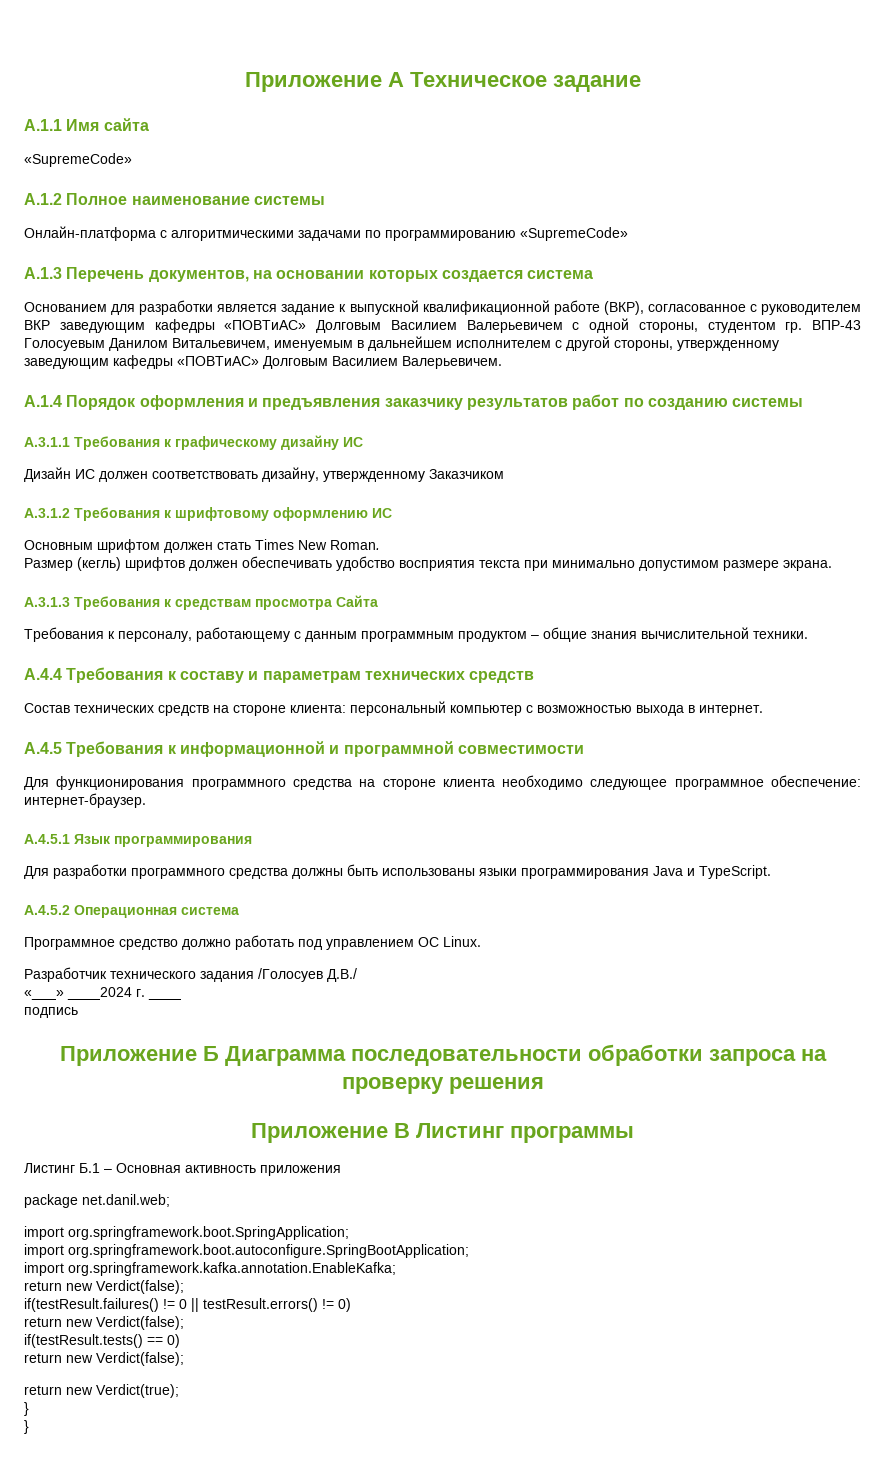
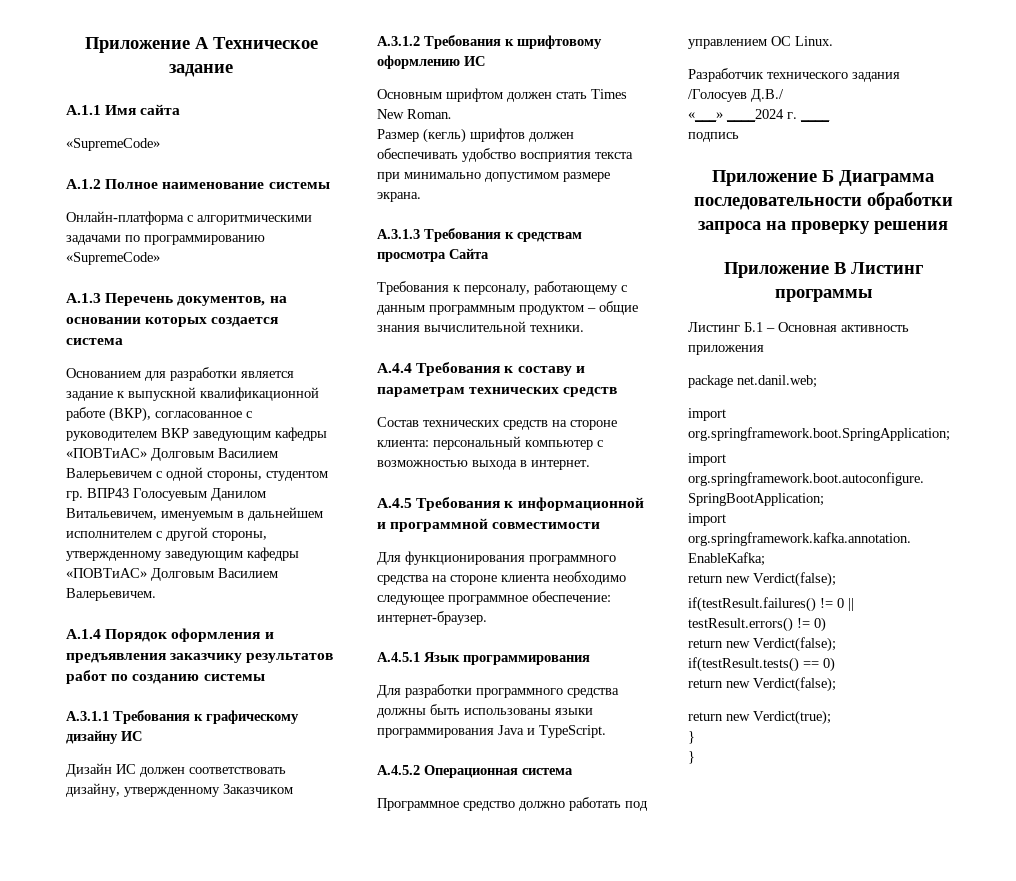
- ВПР-43 Голосуевым Данилом Витальевичем, именуемым в дальнейшем исполнителем с другой стороны, утвержденному заведующим кафедры «ПОВТиАС» Долговым Василием Валерьевичем.
+ ВПР43 Голосуевым Данилом Витальевичем, именуемым в дальнейшем исполнителем с другой стороны, утвержденному заведующим кафедры «ПОВТиАС» Долговым Василием Валерьевичем.

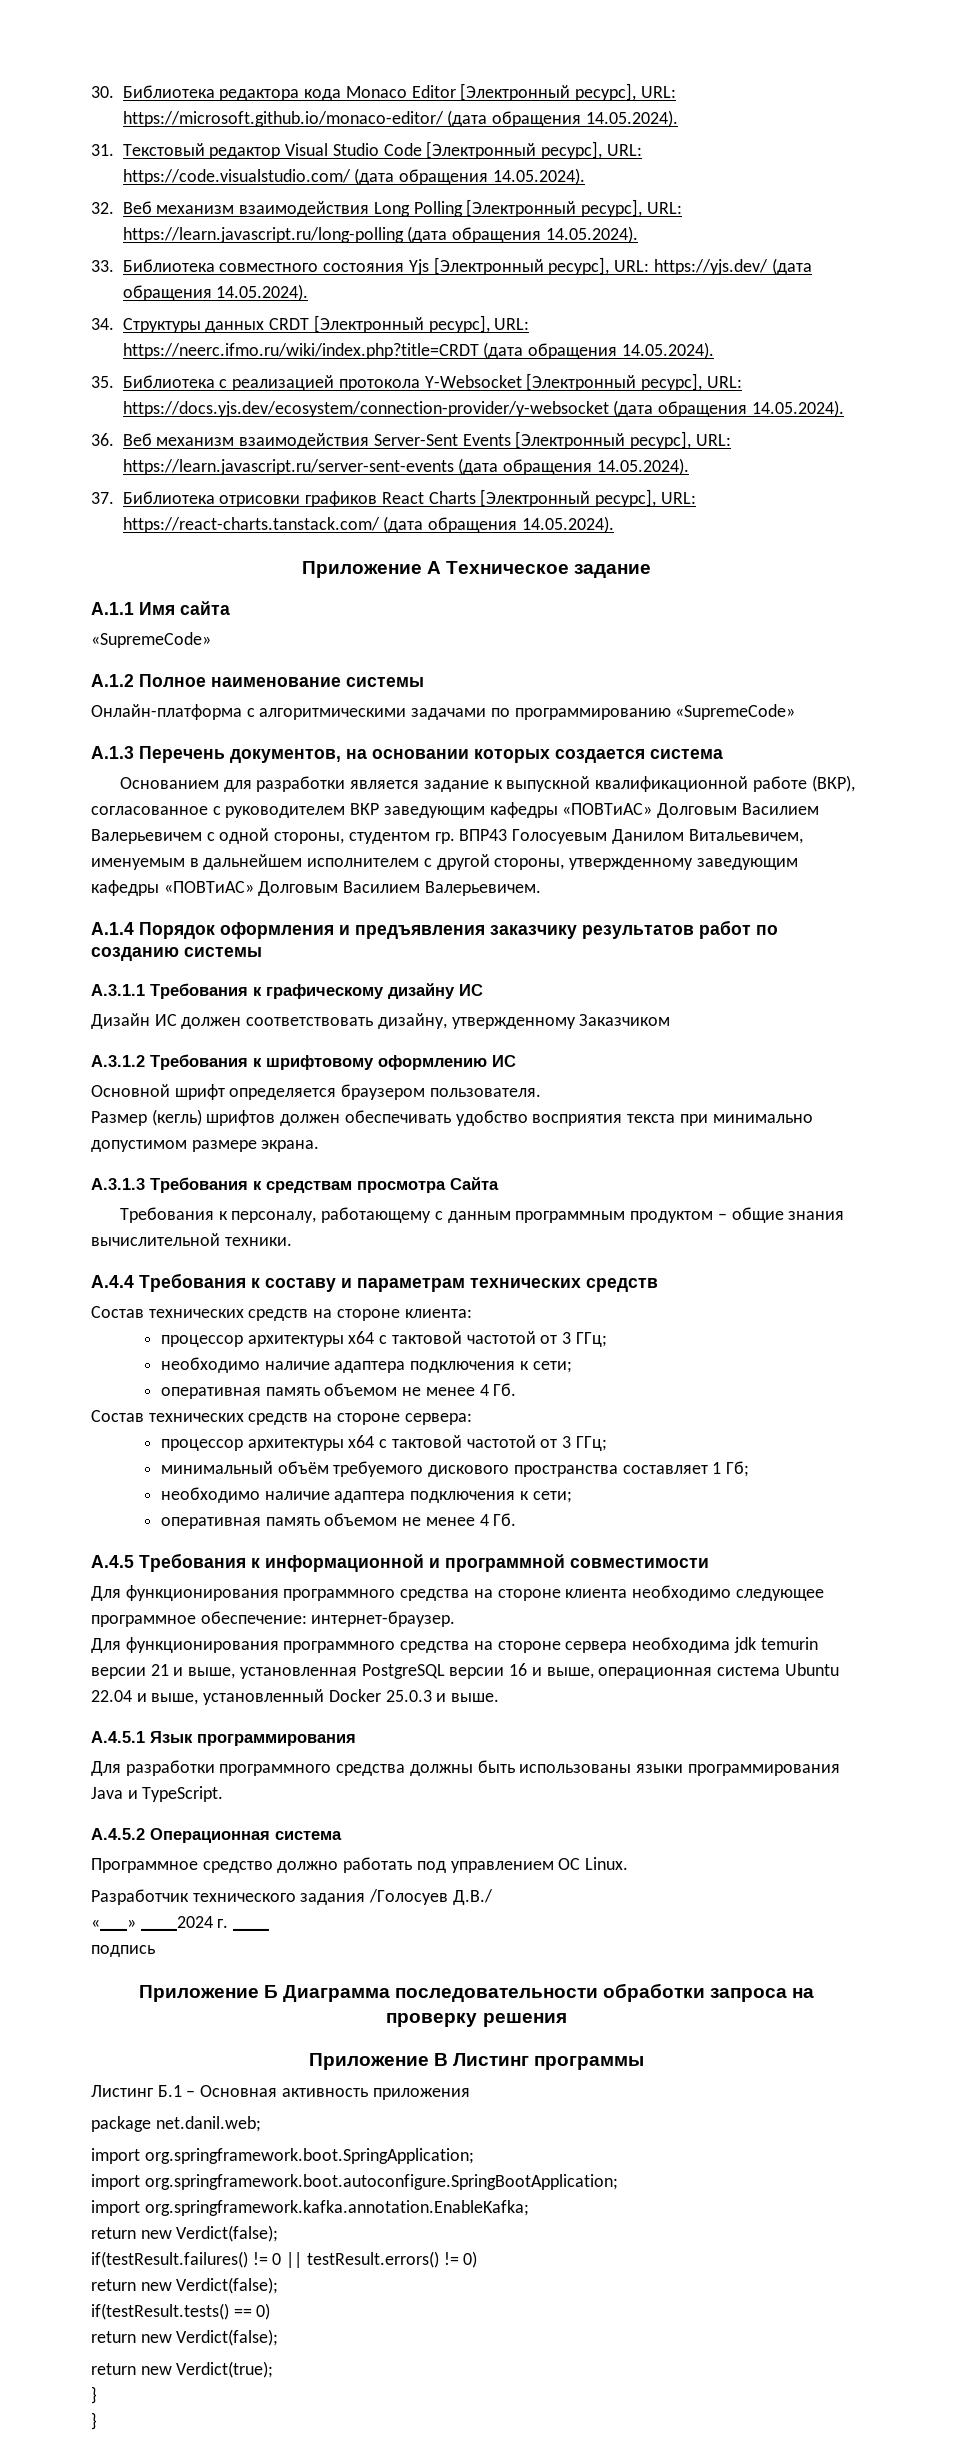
+ 30. Библиотека редактора кода Monaco Editor [Электронный ресурс], URL: https://microsoft.github.io/monaco-editor/ (дата обращения 14.05.2024).
+ 31. Текстовый редактор Visual Studio Code [Электронный ресурс], URL: https://code.visualstudio.com/ (дата обращения 14.05.2024).
+ 32. Веб механизм взаимодействия Long Polling [Электронный ресурс], URL: https://learn.javascript.ru/long-polling (дата обращения 14.05.2024).
+ 33. Библиотека совместного состояния Yjs [Электронный ресурс], URL: https://yjs.dev/ (дата обращения 14.05.2024).
+ 34. Структуры данных CRDT [Электронный ресурс], URL: https://neerc.ifmo.ru/wiki/index.php?title=CRDT (дата обращения 14.05.2024).
+ 35. Библиотека с реализацией протокола Y-Websocket [Электронный ресурс], URL: https://docs.yjs.dev/ecosystem/connection-provider/y-websocket (дата обращения 14.05.2024).
+ 36. Веб механизм взаимодействия Server-Sent Events [Электронный ресурс], URL: https://learn.javascript.ru/server-sent-events (дата обращения 14.05.2024).
+ 37. Библиотека отрисовки графиков React Charts [Электронный ресурс], URL: https://react-charts.tanstack.com/ (дата обращения 14.05.2024).
- Основным шрифтом должен стать Times New Roman.
+ Основной шрифт определяется браузером пользователя.
- Состав технических средств на стороне клиента: персональный компьютер с возможностью выхода в интернет.
+ Состав технических средств на стороне клиента:
+ процессор архитектуры x64 с тактовой частотой от 3 ГГц;
+ необходимо наличие адаптера подключения к сети;
+ оперативная память объемом не менее 4 Гб.
+ Состав технических средств на стороне сервера:
+ процессор архитектуры x64 с тактовой частотой от 3 ГГц;
+ минимальный объём требуемого дискового пространства составляет 1 Гб;
+ необходимо наличие адаптера подключения к сети;
+ оперативная память объемом не менее 4 Гб.
+ Для функционирования программного средства на стороне сервера необходима jdk temurin версии 21 и выше, установленная PostgreSQL версии 16 и выше, операционная система Ubuntu 22.04 и выше, установленный Docker 25.0.3 и выше.

